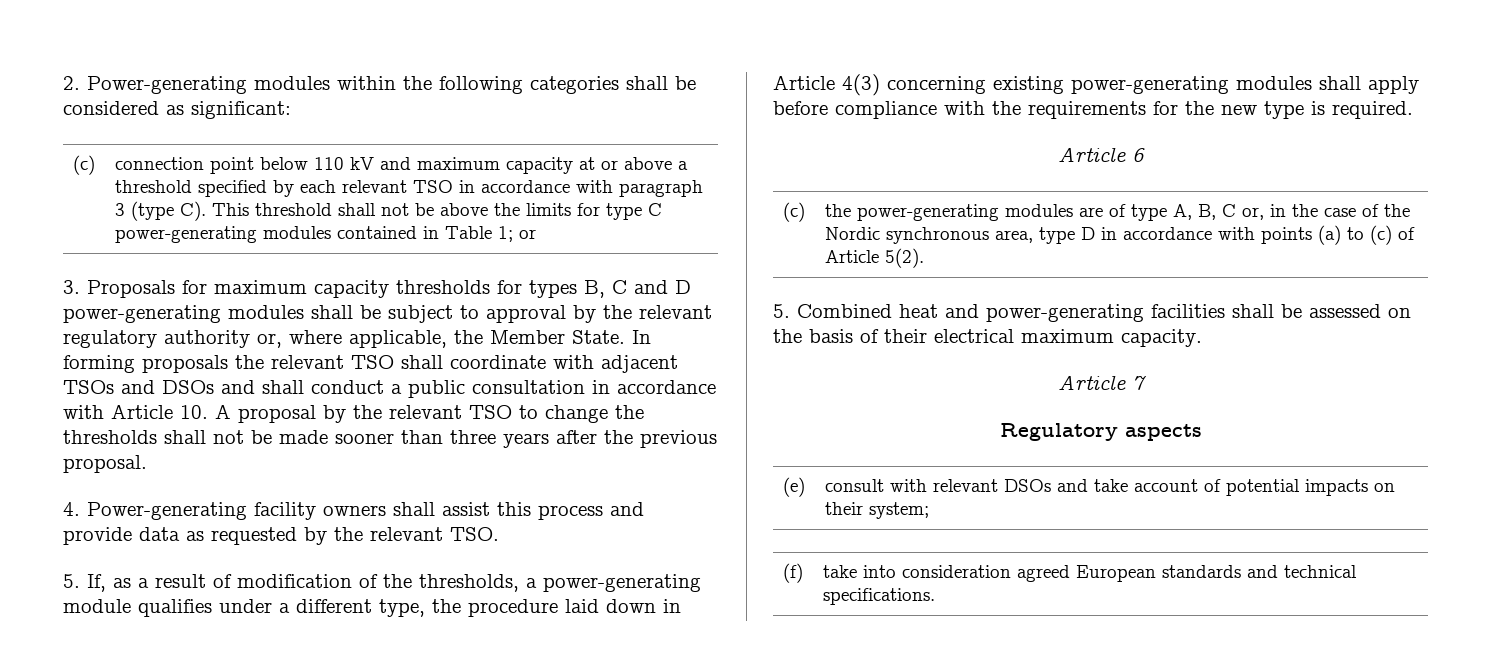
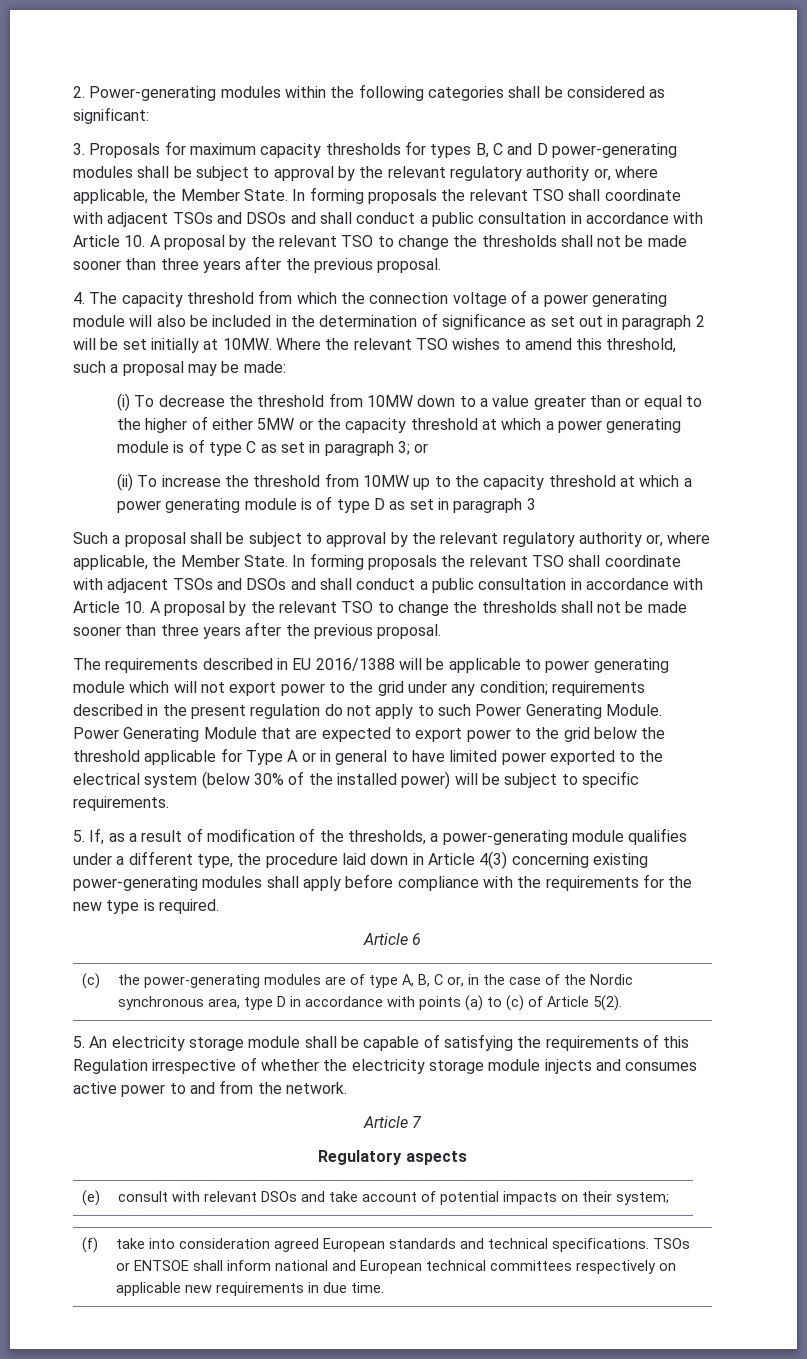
- (c) | connection point below 110 kV and maximum capacity at or above a threshold specified by each relevant TSO in accordance with paragraph 3 (type C). This threshold shall not be above the limits for type C power-generating modules contained in Table 1; or
- 4. Power-generating facility owners shall assist this process and provide data as requested by the relevant TSO.
+ 4. The capacity threshold from which the connection voltage of a power generating module will also be included in the determination of significance as set out in paragraph 2 will be set initially at 10MW. Where the relevant TSO wishes to amend this threshold, such a proposal may be made:
+ (i) To decrease the threshold from 10MW down to a value greater than or equal to the higher of either 5MW or the capacity threshold at which a power generating module is of type C as set in paragraph 3; or
+ (ii) To increase the threshold from 10MW up to the capacity threshold at which a power generating module is of type D as set in paragraph 3
+ Such a proposal shall be subject to approval by the relevant regulatory authority or, where applicable, the Member State. In forming proposals the relevant TSO shall coordinate with adjacent TSOs and DSOs and shall conduct a public consultation in accordance with Article 10. A proposal by the relevant TSO to change the thresholds shall not be made sooner than three years after the previous proposal.
+ The requirements described in EU 2016/1388 will be applicable to power generating module which will not export power to the grid under any condition; requirements described in the present regulation do not apply to such Power Generating Module. Power Generating Module that are expected to export power to the grid below the threshold applicable for Type A or in general to have limited power exported to the electrical system (below 30% of the installed power) will be subject to specific requirements.
- 5. Combined heat and power-generating facilities shall be assessed on the basis of their electrical maximum capacity.
+ 5. An electricity storage module shall be capable of satisfying the requirements of this Regulation irrespective of whether the electricity storage module injects and consumes active power to and from the network.
- (f) | take into consideration agreed European standards and technical specifications.
+ (f) | take into consideration agreed European standards and technical specifications. TSOs or ENTSOE shall inform national and European technical committees respectively on applicable new requirements in due time.

